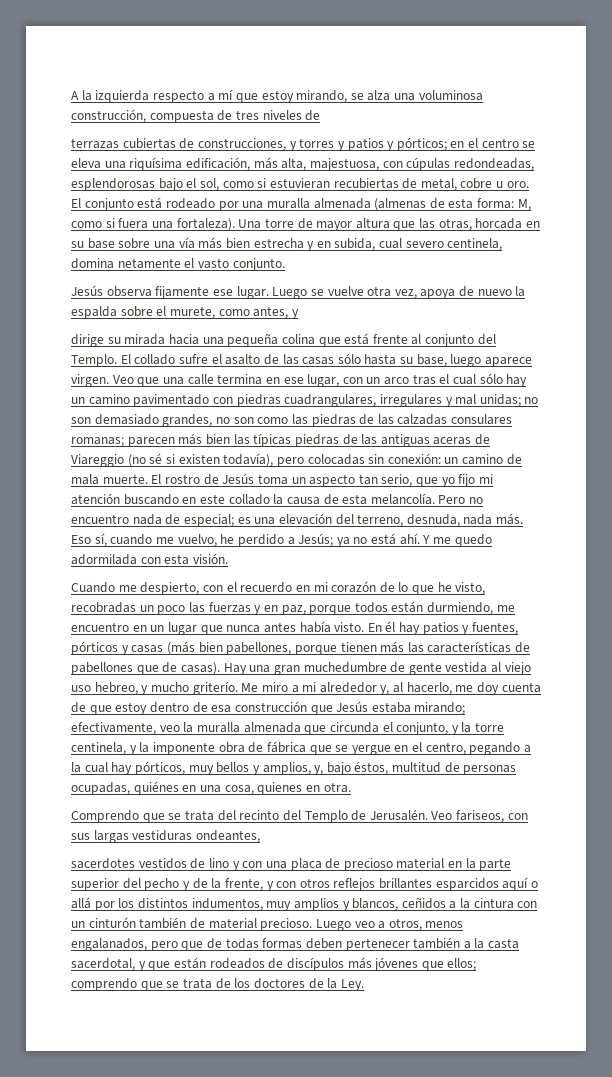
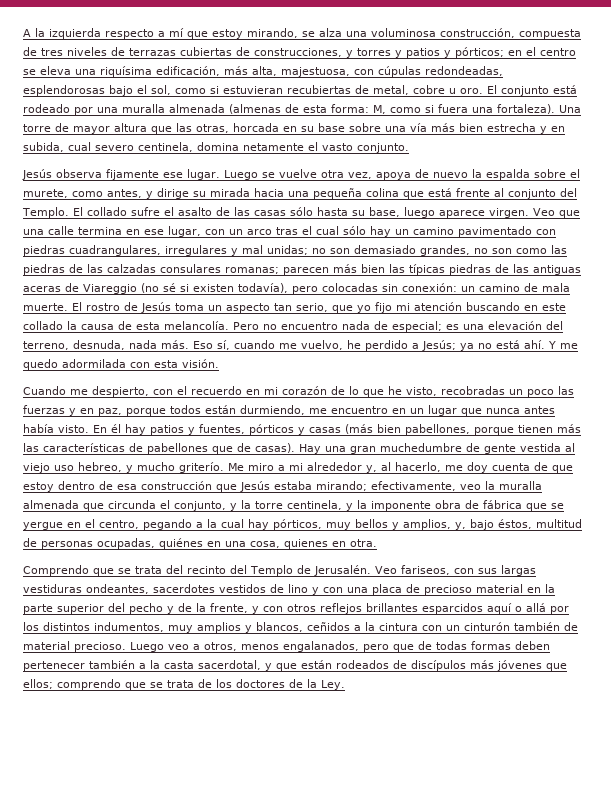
- A la izquierda respecto a mí que estoy mirando, se alza una voluminosa construcción, compuesta de tres niveles de
- terrazas cubiertas de construcciones, y torres y patios y pórticos; en el centro se eleva una riquísima edificación, más alta, majestuosa, con cúpulas redondeadas, esplendorosas bajo el sol, como si estuvieran recubiertas de metal, cobre u oro.
+ A la izquierda respecto a mí que estoy mirando, se alza una voluminosa construcción, compuesta de tres niveles de terrazas cubiertas de construcciones, y torres y patios y pórticos; en el centro se eleva una riquísima edificación, más alta, majestuosa, con cúpulas redondeadas, esplendorosas bajo el sol, como si estuvieran recubiertas de metal, cobre u oro.
- Luego se vuelve otra vez, apoya de nuevo la espalda sobre el murete, como antes, y
- dirige su mirada hacia una pequeña colina que está frente al conjunto del Templo.
+ Luego se vuelve otra vez, apoya de nuevo la espalda sobre el murete, como antes, y dirige su mirada hacia una pequeña colina que está frente al conjunto del Templo.
- Veo fariseos, con sus largas vestiduras ondeantes,
- sacerdotes vestidos de lino y con una placa de precioso material en la parte superior del pecho y de la frente, y con otros reflejos brillantes esparcidos aquí o allá por los distintos indumentos, muy amplios y blancos, ceñidos a la cintura con un cinturón también de material precioso.
+ Veo fariseos, con sus largas vestiduras ondeantes, sacerdotes vestidos de lino y con una placa de precioso material en la parte superior del pecho y de la frente, y con otros reflejos brillantes esparcidos aquí o allá por los distintos indumentos, muy amplios y blancos, ceñidos a la cintura con un cinturón también de material precioso.

